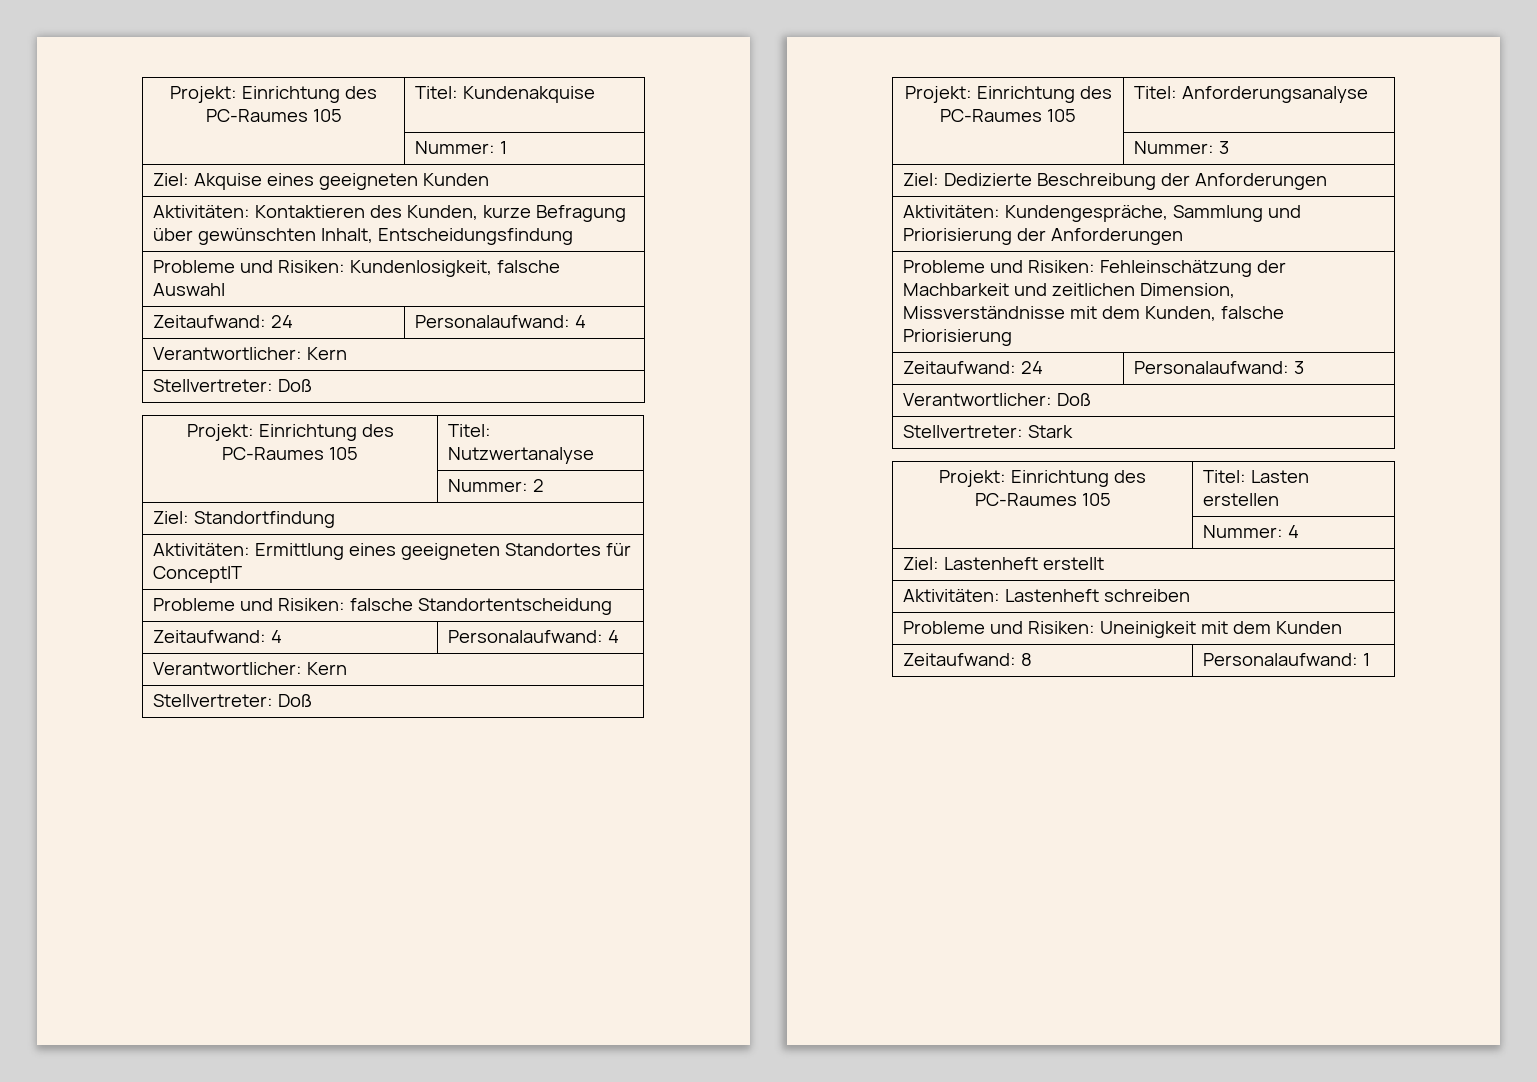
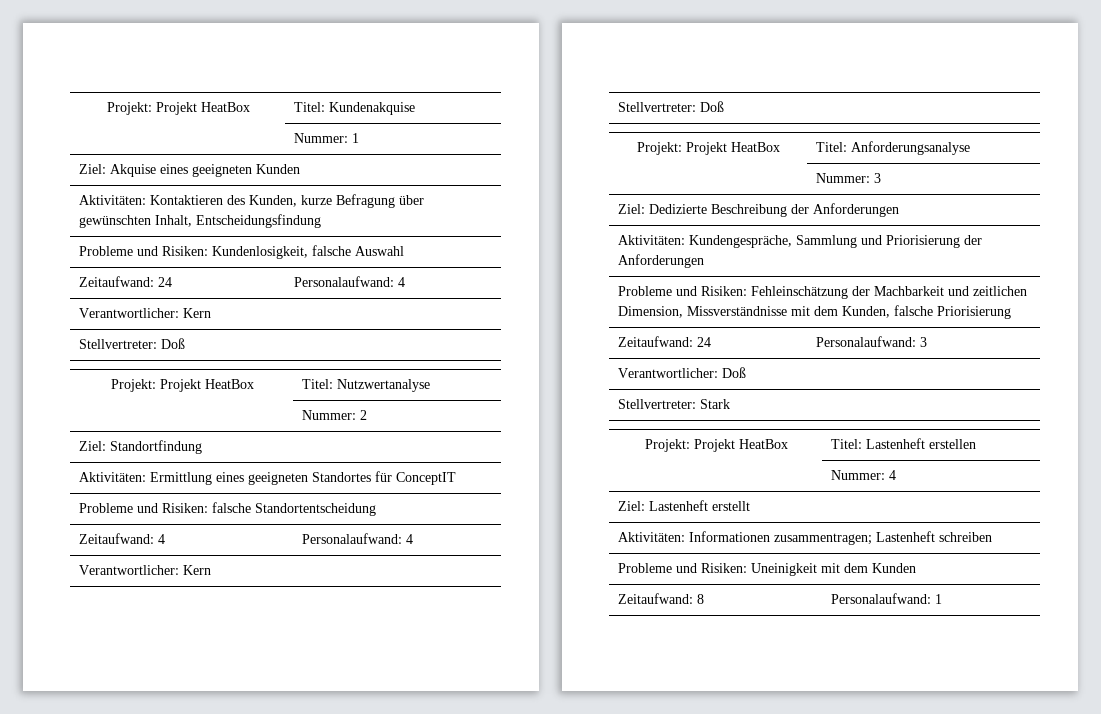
- Projekt: Einrichtung des PC-Raumes 105 | Titel: Kundenakquise
+ Projekt: Projekt HeatBox | Titel: Kundenakquise
- Projekt: Einrichtung des PC-Raumes 105 | Titel: Nutzwertanalyse
+ Projekt: Projekt HeatBox | Titel: Nutzwertanalyse
- Projekt: Einrichtung des PC-Raumes 105 | Titel: Anforderungsanalyse
+ Projekt: Projekt HeatBox | Titel: Anforderungsanalyse
- Projekt: Einrichtung des PC-Raumes 105 | Titel: Lasten erstellen
+ Projekt: Projekt HeatBox | Titel: Lastenheft erstellen
- Aktivitäten: Lastenheft schreiben
+ Aktivitäten: Informationen zusammentragen; Lastenheft schreiben

